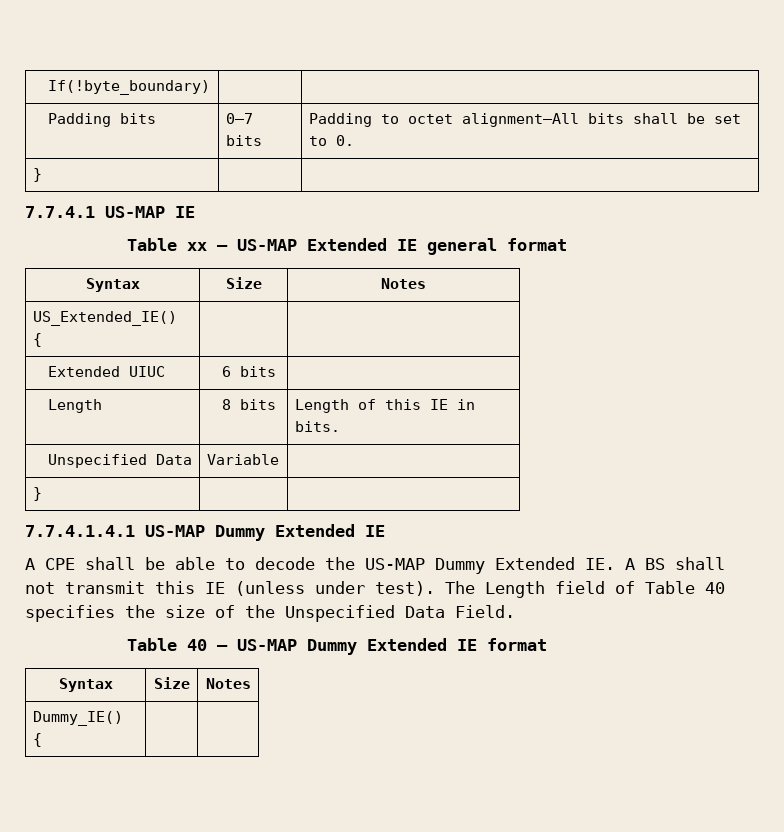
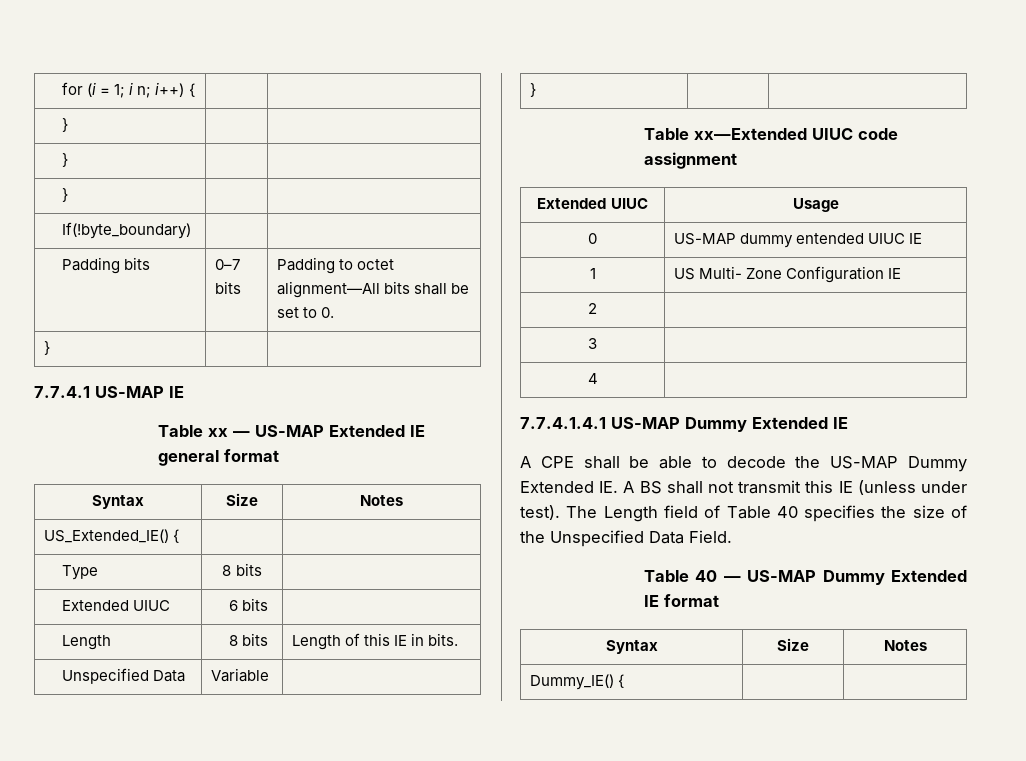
+ for (i = 1; i n; i++) { | |
+ } | |
+ } | |
+ } | |
+ Type | 8 bits |
+ Table xx—Extended UIUC code assignment
+ Extended UIUC | Usage
+ 0 | US-MAP dummy entended UIUC IE
+ 1 | US Multi- Zone Configuration IE
+ 2 |
+ 3 |
+ 4 |

